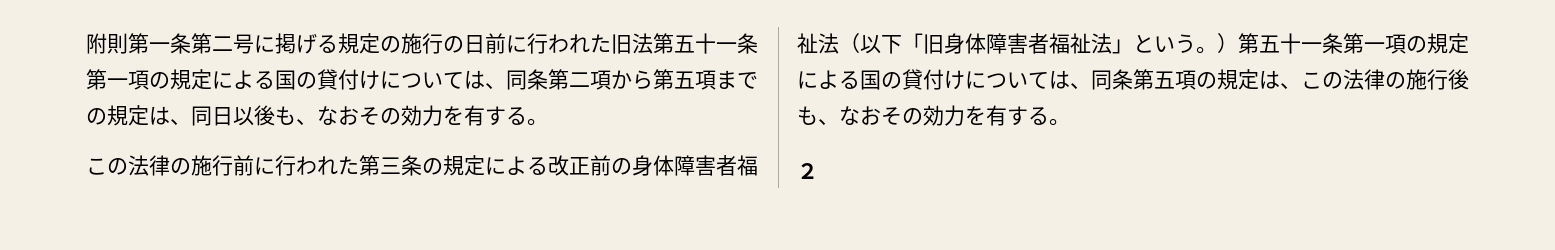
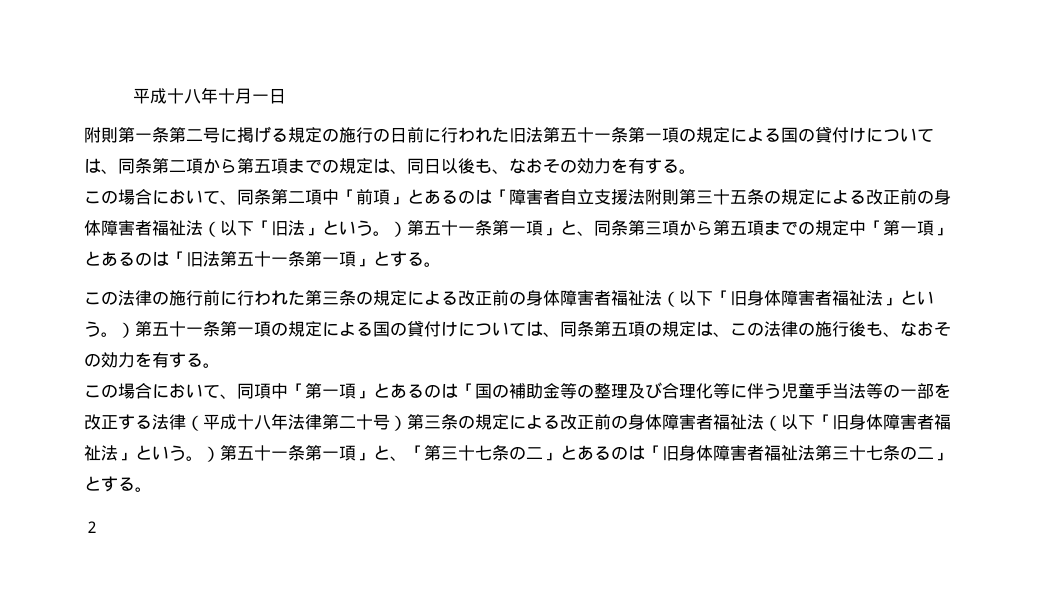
+ 平成十八年十月一日
+ この場合において、同条第二項中「前項」とあるのは「障害者自立支援法附則第三十五条の規定による改正前の身体障害者福祉法（以下「旧法」という。）第五十一条第一項」と、同条第三項から第五項までの規定中「第一項」とあるのは「旧法第五十一条第一項」とする。
+ この場合において、同項中「第一項」とあるのは「国の補助金等の整理及び合理化等に伴う児童手当法等の一部を改正する法律（平成十八年法律第二十号）第三条の規定による改正前の身体障害者福祉法（以下「旧身体障害者福祉法」という。）第五十一条第一項」と、「第三十七条の二」とあるのは「旧身体障害者福祉法第三十七条の二」とする。

